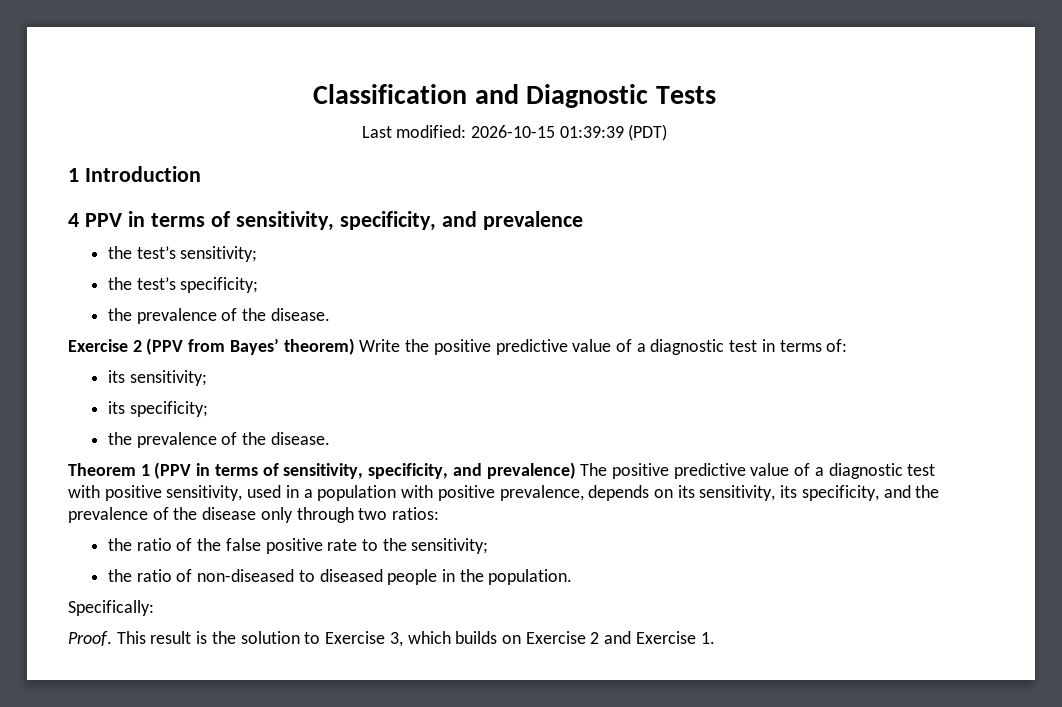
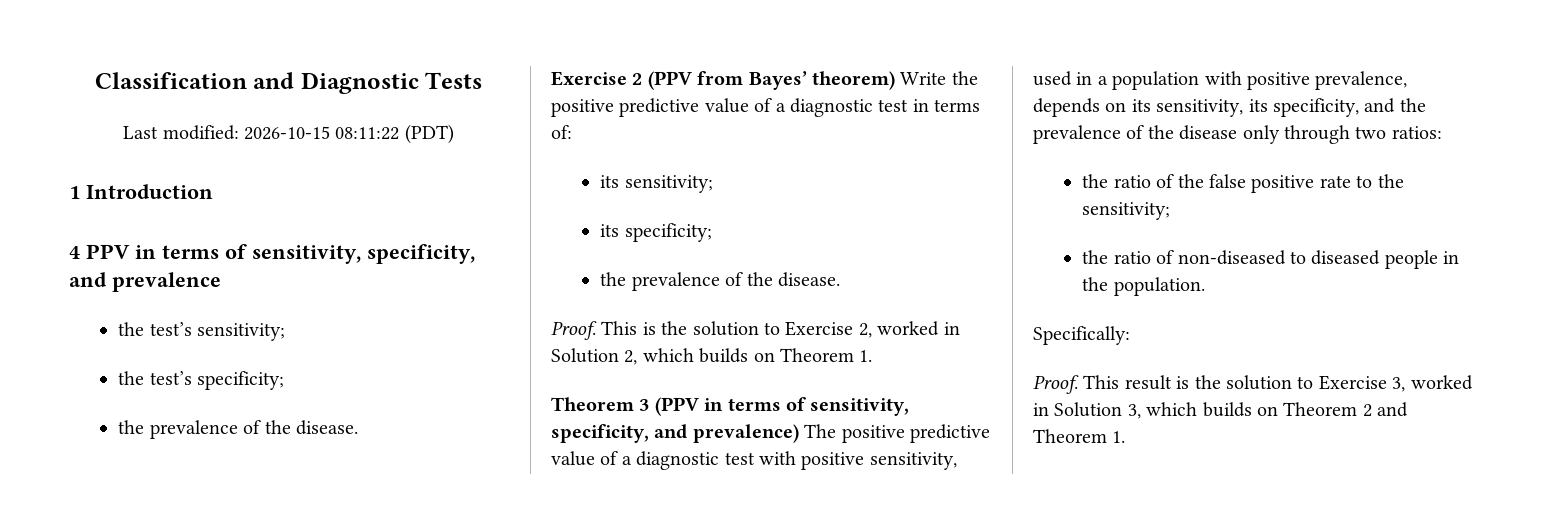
- Last modified: 2026-10-15 01:39:39 (PDT)
+ Last modified: 2026-10-15 08:11:22 (PDT)
- Theorem 1 (PPV in terms of sensitivity, specificity, and prevalence) The positive predictive value of a diagnostic test with positive sensitivity, used in a population with positive prevalence, depends on its sensitivity, its specificity, and the prevalence of the disease only through two ratios:
+ Proof. This is the solution to Exercise 2, worked in Solution 2, which builds on Theorem 1.
+ Theorem 3 (PPV in terms of sensitivity, specificity, and prevalence) The positive predictive value of a diagnostic test with positive sensitivity, used in a population with positive prevalence, depends on its sensitivity, its specificity, and the prevalence of the disease only through two ratios:
- This result is the solution to Exercise 3, which builds on Exercise 2 and Exercise 1.
+ This result is the solution to Exercise 3, worked in Solution 3, which builds on Theorem 2 and Theorem 1.

